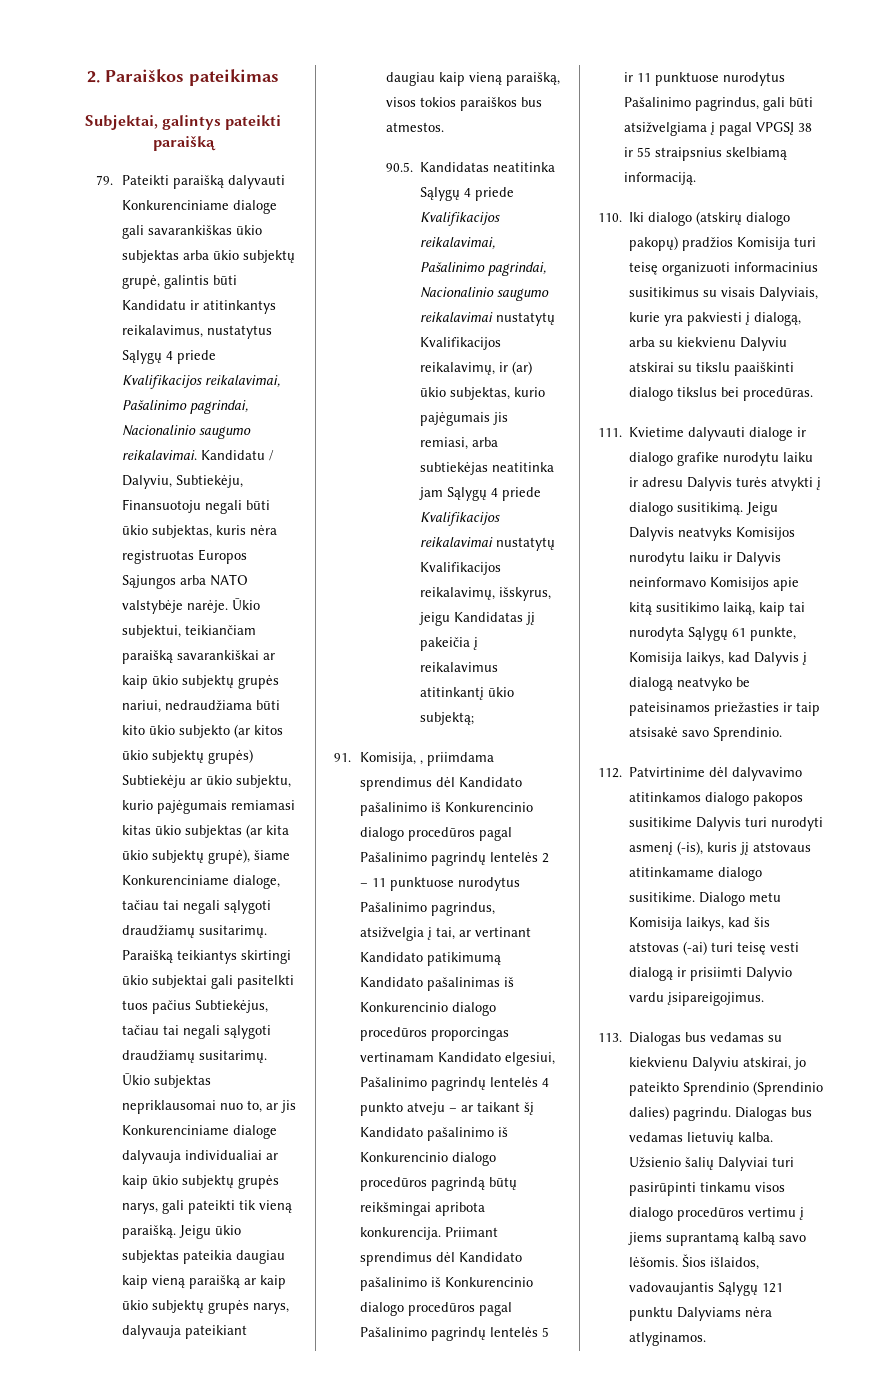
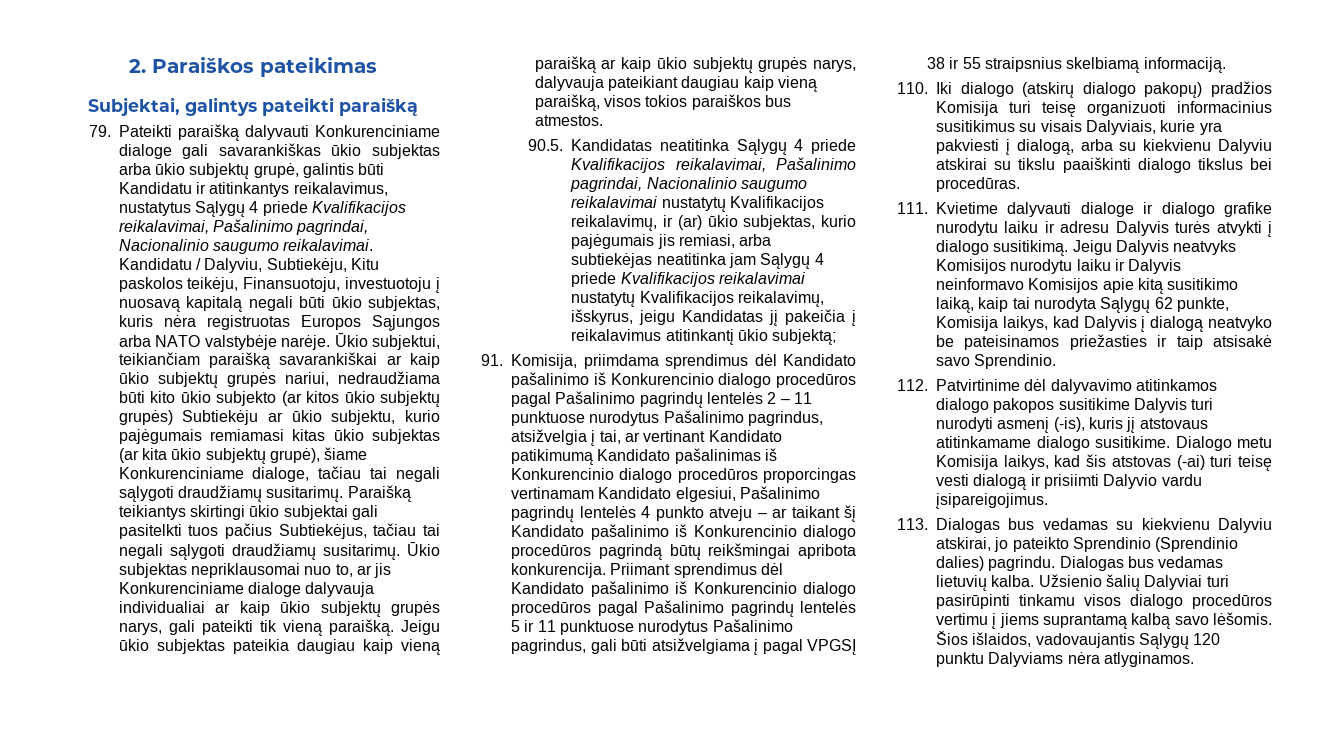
- Kandidatu / Dalyviu, Subtiekėju, Finansuotoju negali būti ūkio subjektas, kuris nėra registruotas Europos Sąjungos arba NATO valstybėje narėje.
+ Kandidatu / Dalyviu, Subtiekėju, Kitu paskolos teikėju, Finansuotoju, investuotoju į nuosavą kapitalą negali būti ūkio subjektas, kuris nėra registruotas Europos Sąjungos arba NATO valstybėje narėje.
- 91. Komisija, , priimdama sprendimus dėl Kandidato pašalinimo iš Konkurencinio dialogo procedūros pagal Pašalinimo pagrindų lentelės 2 – 11 punktuose nurodytus Pašalinimo pagrindus, atsižvelgia į tai, ar vertinant Kandidato patikimumą Kandidato pašalinimas iš Konkurencinio dialogo procedūros proporcingas vertinamam Kandidato elgesiui, Pašalinimo pagrindų lentelės 4 punkto atveju – ar taikant šį Kandidato pašalinimo iš Konkurencinio dialogo procedūros pagrindą būtų reikšmingai apribota konkurencija.
+ 91. Komisija, priimdama sprendimus dėl Kandidato pašalinimo iš Konkurencinio dialogo procedūros pagal Pašalinimo pagrindų lentelės 2 – 11 punktuose nurodytus Pašalinimo pagrindus, atsižvelgia į tai, ar vertinant Kandidato patikimumą Kandidato pašalinimas iš Konkurencinio dialogo procedūros proporcingas vertinamam Kandidato elgesiui, Pašalinimo pagrindų lentelės 4 punkto atveju – ar taikant šį Kandidato pašalinimo iš Konkurencinio dialogo procedūros pagrindą būtų reikšmingai apribota konkurencija.
- Jeigu Dalyvis neatvyks Komisijos nurodytu laiku ir Dalyvis neinformavo Komisijos apie kitą susitikimo laiką, kaip tai nurodyta Sąlygų 61 punkte, Komisija laikys, kad Dalyvis į dialogą neatvyko be pateisinamos priežasties ir taip atsisakė savo Sprendinio.
+ Jeigu Dalyvis neatvyks Komisijos nurodytu laiku ir Dalyvis neinformavo Komisijos apie kitą susitikimo laiką, kaip tai nurodyta Sąlygų 62 punkte, Komisija laikys, kad Dalyvis į dialogą neatvyko be pateisinamos priežasties ir taip atsisakė savo Sprendinio.
- Šios išlaidos, vadovaujantis Sąlygų 121 punktu Dalyviams nėra atlyginamos.
+ Šios išlaidos, vadovaujantis Sąlygų 120 punktu Dalyviams nėra atlyginamos.

